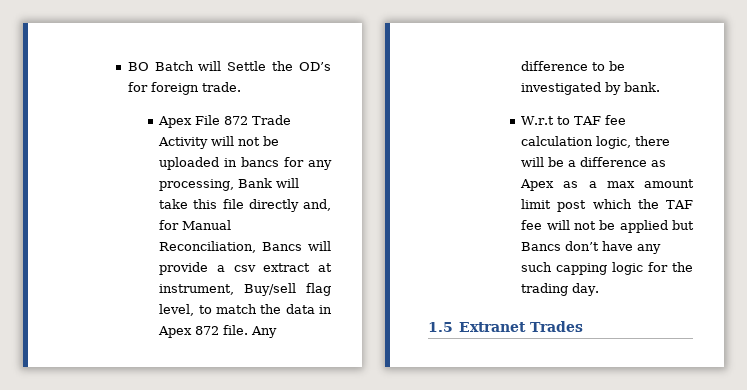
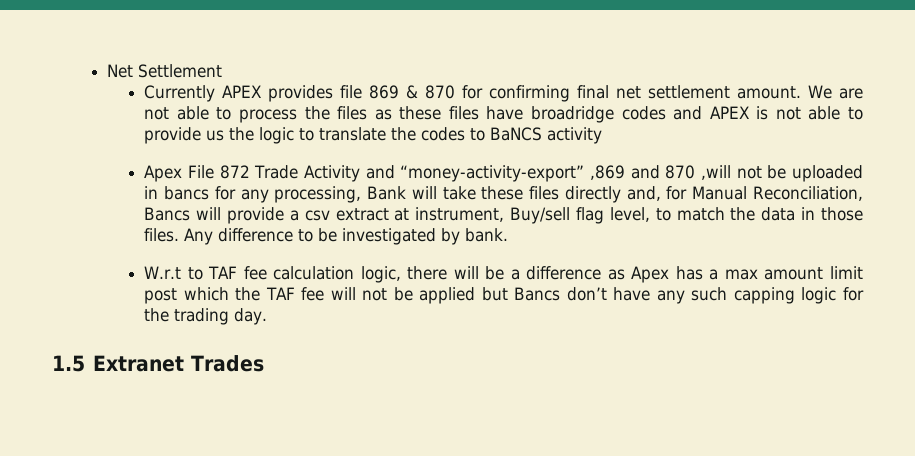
- BO Batch will Settle the OD’s for foreign trade.
+ Net Settlement
+ Currently APEX provides file 869 & 870 for confirming final net settlement amount. We are not able to process the files as these files have broadridge codes and APEX is not able to provide us the logic to translate the codes to BaNCS activity
- Apex File 872 Trade Activity will not be uploaded in bancs for any processing, Bank will take this file directly and, for Manual Reconciliation, Bancs will provide a csv extract at instrument, Buy/sell flag level, to match the data in Apex 872 file.
+ Apex File 872 Trade Activity and “money-activity-export” ,869 and 870 ,will not be uploaded in bancs for any processing, Bank will take these files directly and, for Manual Reconciliation, Bancs will provide a csv extract at instrument, Buy/sell flag level, to match the data in those files.
- W.r.t to TAF fee calculation logic, there will be a difference as Apex as a max amount limit post which the TAF fee will not be applied but Bancs don’t have any such capping logic for the trading day.
+ W.r.t to TAF fee calculation logic, there will be a difference as Apex has a max amount limit post which the TAF fee will not be applied but Bancs don’t have any such capping logic for the trading day.

